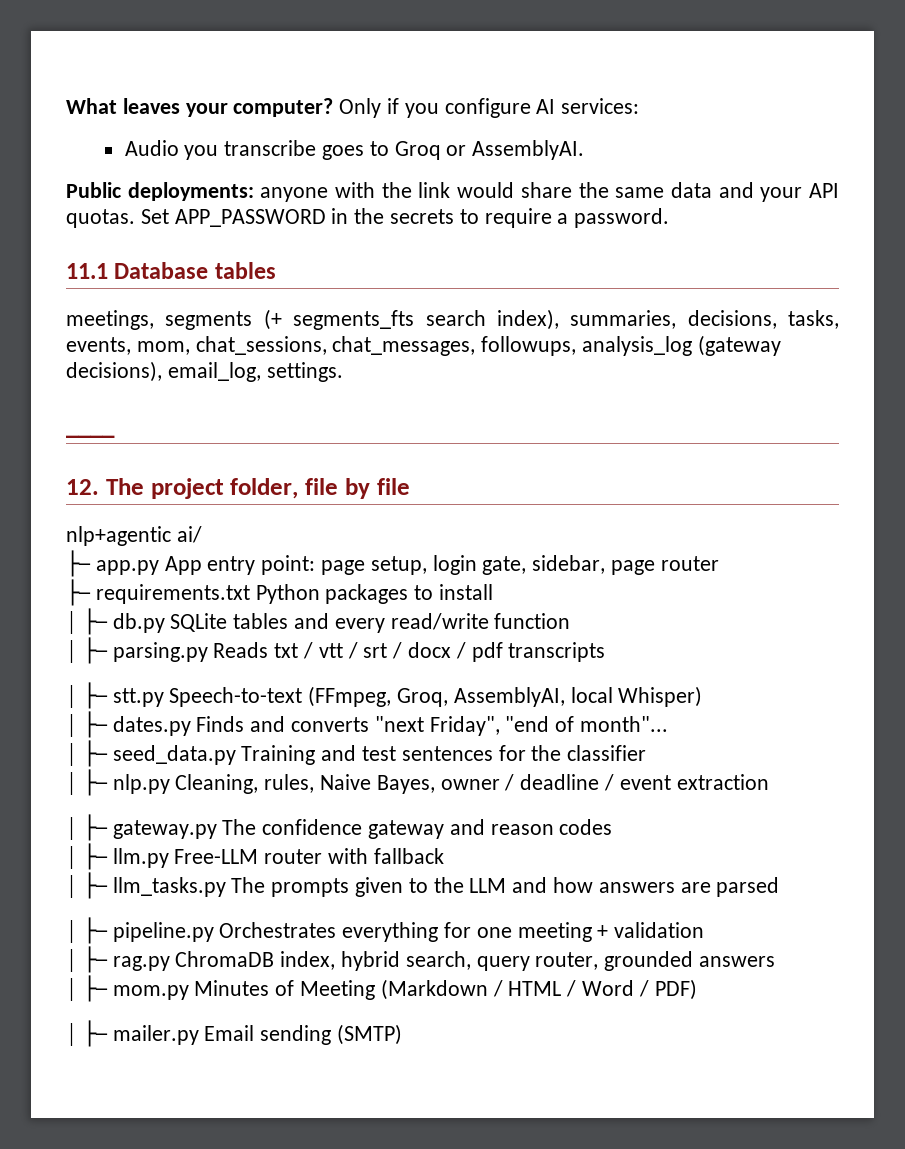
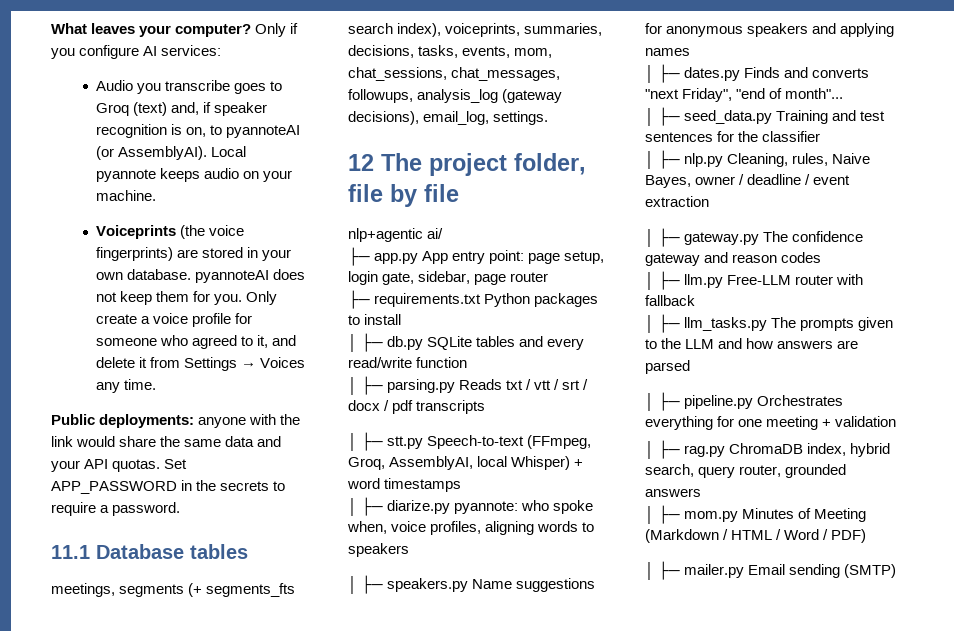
- Audio you transcribe goes to Groq or AssemblyAI.
+ Audio you transcribe goes to Groq (text) and, if speaker recognition is on, to pyannoteAI (or AssemblyAI). Local pyannote keeps audio on your machine.
+ Voiceprints (the voice fingerprints) are stored in your own database. pyannoteAI does not keep them for you. Only create a voice profile for someone who agreed to it, and delete it from Settings → Voices any time.
- meetings, segments (+ segments_fts search index), summaries, decisions, tasks, events, mom, chat_sessions, chat_messages, followups, analysis_log (gateway decisions), email_log, settings.
+ meetings, segments (+ segments_fts search index), voiceprints, summaries, decisions, tasks, events, mom, chat_sessions, chat_messages, followups, analysis_log (gateway decisions), email_log, settings.
- ____
- 12. The project folder, file by file
+ 12 The project folder, file by file
- │ ├─ stt.py Speech-to-text (FFmpeg, Groq, AssemblyAI, local Whisper)
+ │ ├─ stt.py Speech-to-text (FFmpeg, Groq, AssemblyAI, local Whisper) + word timestamps
+ │ ├─ diarize.py pyannote: who spoke when, voice profiles, aligning words to speakers
+ │ ├─ speakers.py Name suggestions for anonymous speakers and applying names

